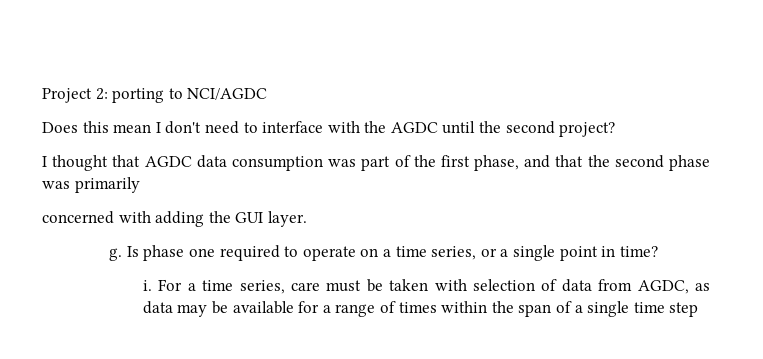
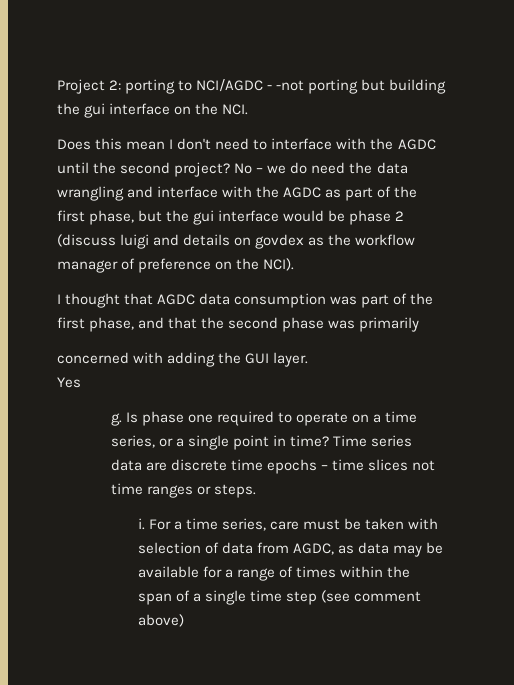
- Project 2: porting to NCI/AGDC
+ Project 2: porting to NCI/AGDC - -not porting but building the gui interface on the NCI.
+ No – we do need the data wrangling and interface with the AGDC as part of the first phase, but the gui interface would be phase 2 (discuss luigi and details on govdex as the workflow manager of preference on the NCI).
+ Yes
+ Time series data are discrete time epochs – time slices not time ranges or steps.
- For a time series, care must be taken with selection of data from AGDC, as data may be available for a range of times within the span of a single time step
+ For a time series, care must be taken with selection of data from AGDC, as data may be available for a range of times within the span of a single time step (see comment above)

